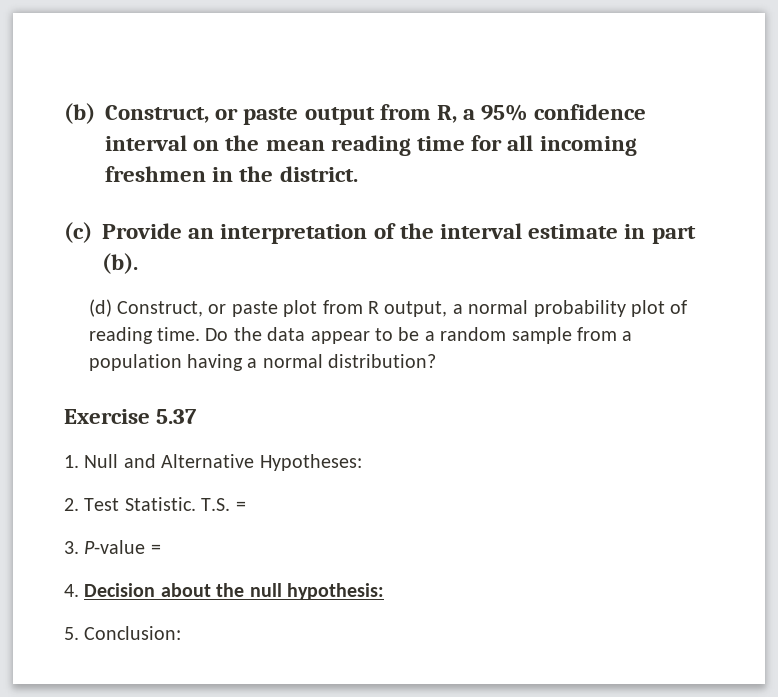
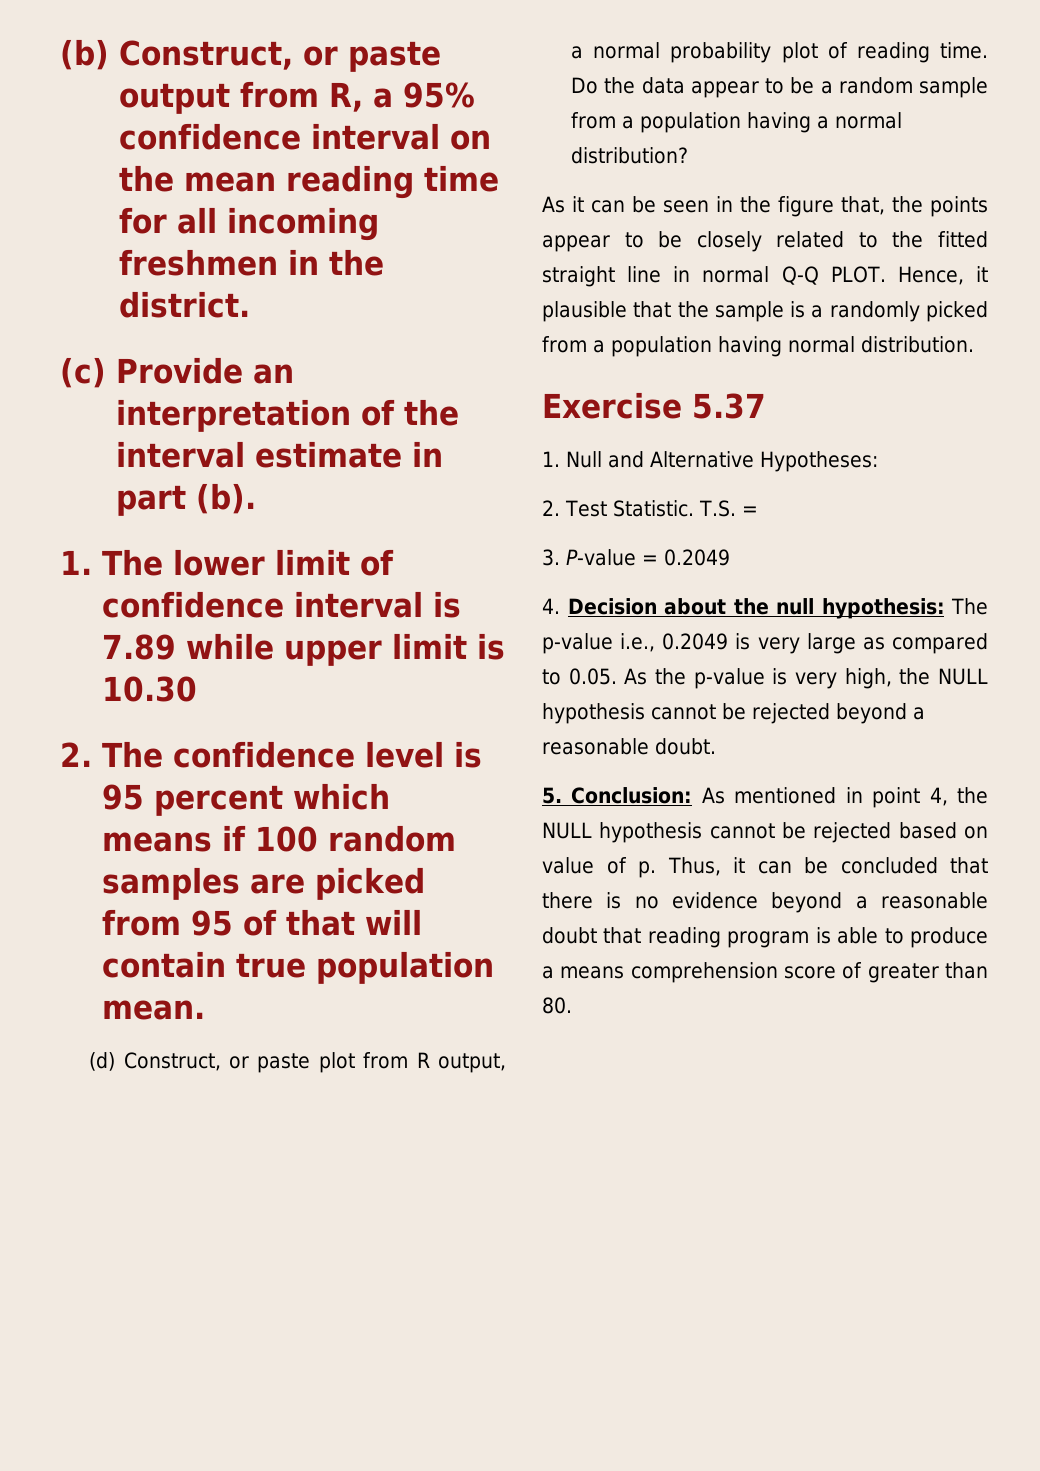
+ 1. The lower limit of confidence interval is 7.89 while upper limit is 10.30
+ 2. The confidence level is 95 percent which means if 100 random samples are picked from 95 of that will contain true population mean.
+ As it can be seen in the figure that, the points appear to be closely related to the fitted straight line in normal Q-Q PLOT. Hence, it plausible that the sample is a randomly picked from a population having normal distribution.
- 3. P-value =
+ 3. P-value = 0.2049
- 4. Decision about the null hypothesis:
- 5. Conclusion:
+ 4. Decision about the null hypothesis: The p-value i.e., 0.2049 is very large as compared to 0.05. As the p-value is very high, the NULL hypothesis cannot be rejected beyond a reasonable doubt.
+ 5. Conclusion: As mentioned in point 4, the NULL hypothesis cannot be rejected based on value of p. Thus, it can be concluded that there is no evidence beyond a reasonable doubt that reading program is able to produce a means comprehension score of greater than 80.

